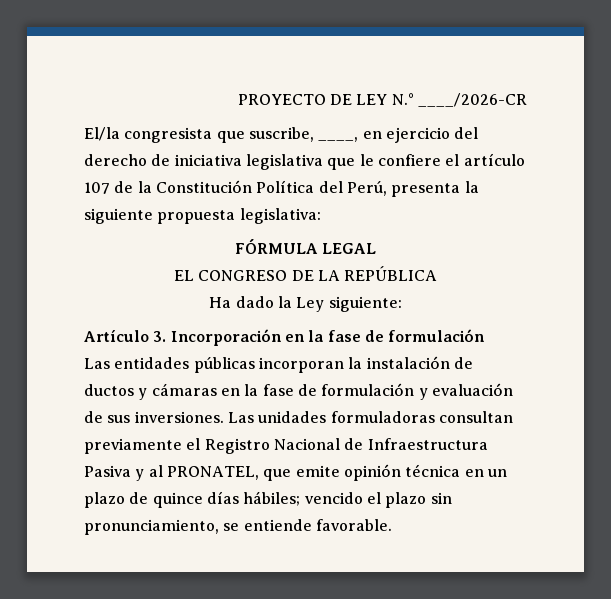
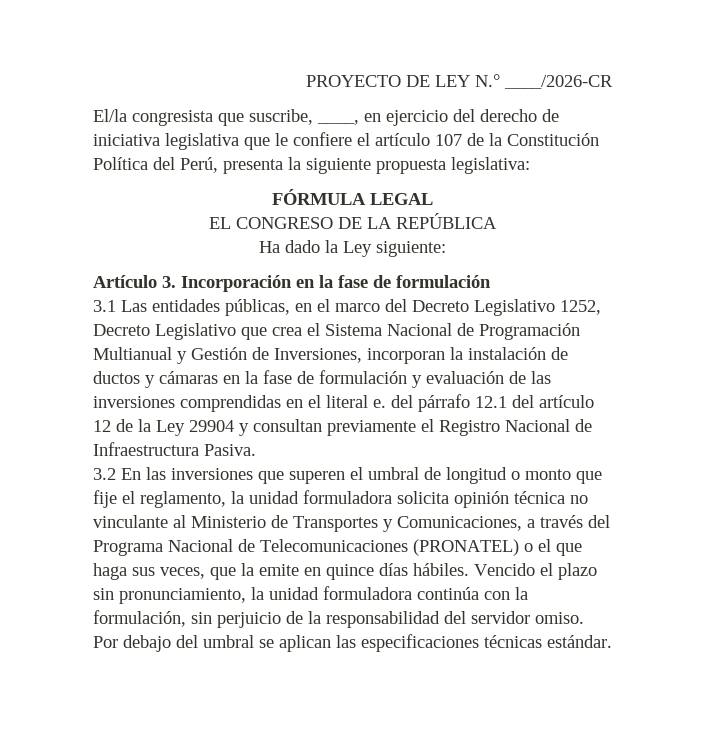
- Las entidades públicas incorporan la instalación de ductos y cámaras en la fase de formulación y evaluación de sus inversiones. Las unidades formuladoras consultan previamente el Registro Nacional de Infraestructura Pasiva y al PRONATEL, que emite opinión técnica en un plazo de quince días hábiles; vencido el plazo sin pronunciamiento, se entiende favorable.
+ 3.1 Las entidades públicas, en el marco del Decreto Legislativo 1252, Decreto Legislativo que crea el Sistema Nacional de Programación Multianual y Gestión de Inversiones, incorporan la instalación de ductos y cámaras en la fase de formulación y evaluación de las inversiones comprendidas en el literal e. del párrafo 12.1 del artículo 12 de la Ley 29904 y consultan previamente el Registro Nacional de Infraestructura Pasiva.
+ 3.2 En las inversiones que superen el umbral de longitud o monto que fije el reglamento, la unidad formuladora solicita opinión técnica no vinculante al Ministerio de Transportes y Comunicaciones, a través del Programa Nacional de Telecomunicaciones (PRONATEL) o el que haga sus veces, que la emite en quince días hábiles. Vencido el plazo sin pronunciamiento, la unidad formuladora continúa con la formulación, sin perjuicio de la responsabilidad del servidor omiso. Por debajo del umbral se aplican las especificaciones técnicas estándar.

